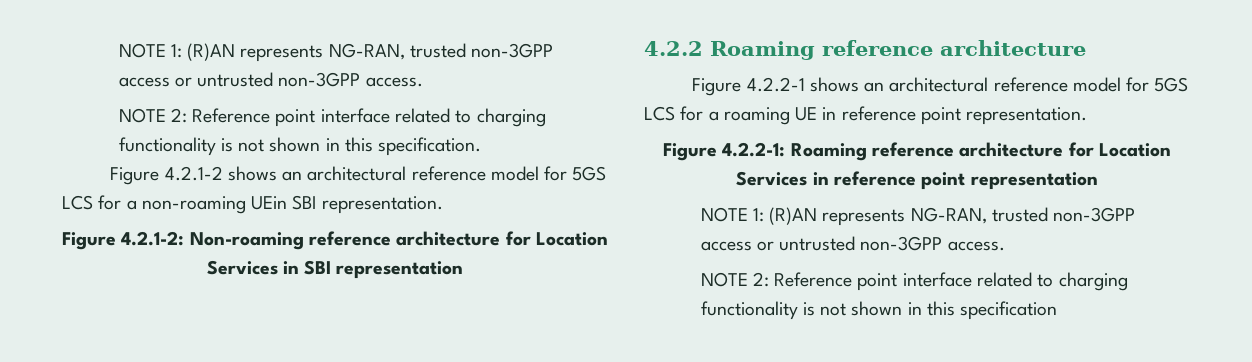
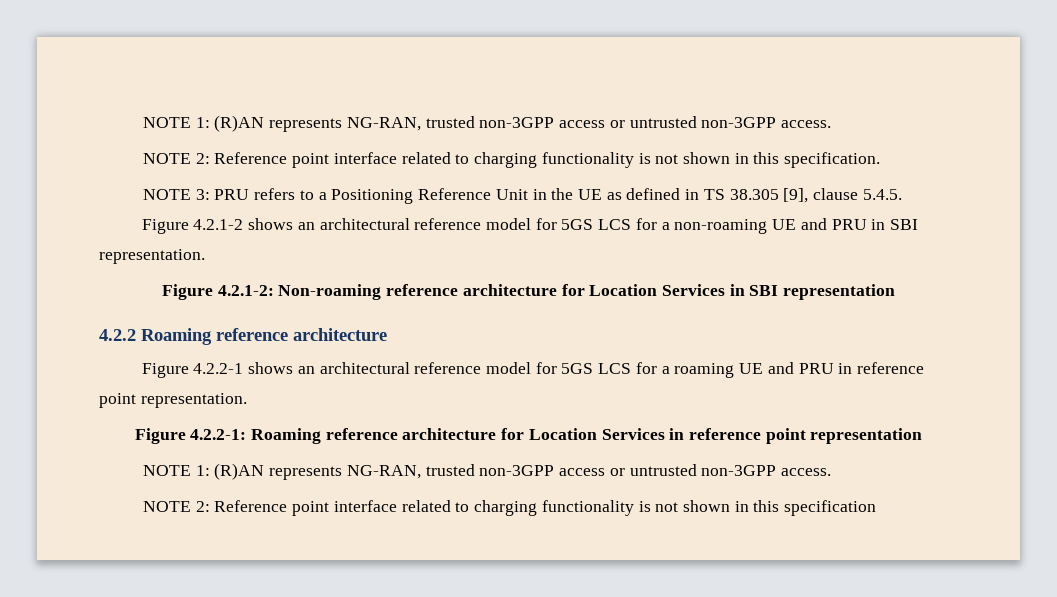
+ NOTE 3: PRU refers to a Positioning Reference Unit in the UE as defined in TS 38.305 [9], clause 5.4.5.
- Figure 4.2.1-2 shows an architectural reference model for 5GS LCS for a non-roaming UEin SBI representation.
+ Figure 4.2.1-2 shows an architectural reference model for 5GS LCS for a non-roaming UE and PRU in SBI representation.
- Figure 4.2.2-1 shows an architectural reference model for 5GS LCS for a roaming UE in reference point representation.
+ Figure 4.2.2-1 shows an architectural reference model for 5GS LCS for a roaming UE and PRU in reference point representation.

